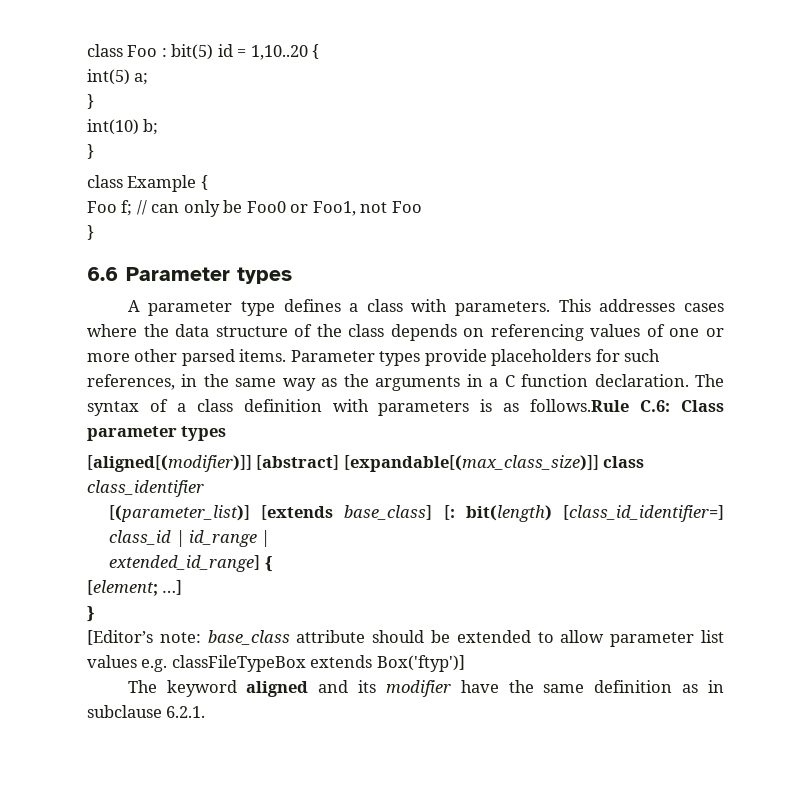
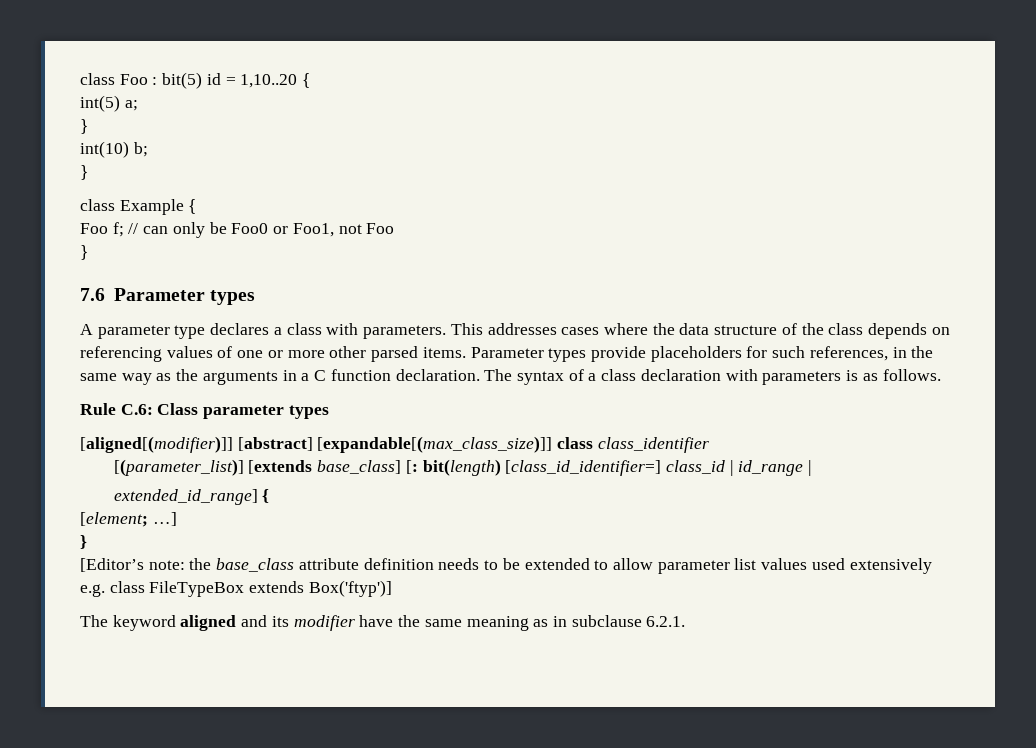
- 6.6 Parameter types
+ 7.6 Parameter types
- A parameter type defines a class with parameters.
+ A parameter type declares a class with parameters.
- The syntax of a class definition with parameters is as follows.Rule C.6: Class parameter types
+ The syntax of a class declaration with parameters is as follows.
+ Rule C.6: Class parameter types
- [Editor’s note: base_class attribute should be extended to allow parameter list values e.g. classFileTypeBox extends Box('ftyp')]
+ [Editor’s note: the base_class attribute definition needs to be extended to allow parameter list values used extensively e.g. class FileTypeBox extends Box('ftyp')]
- The keyword aligned and its modifier have the same definition as in subclause 6.2.1.
+ The keyword aligned and its modifier have the same meaning as in subclause 6.2.1.

